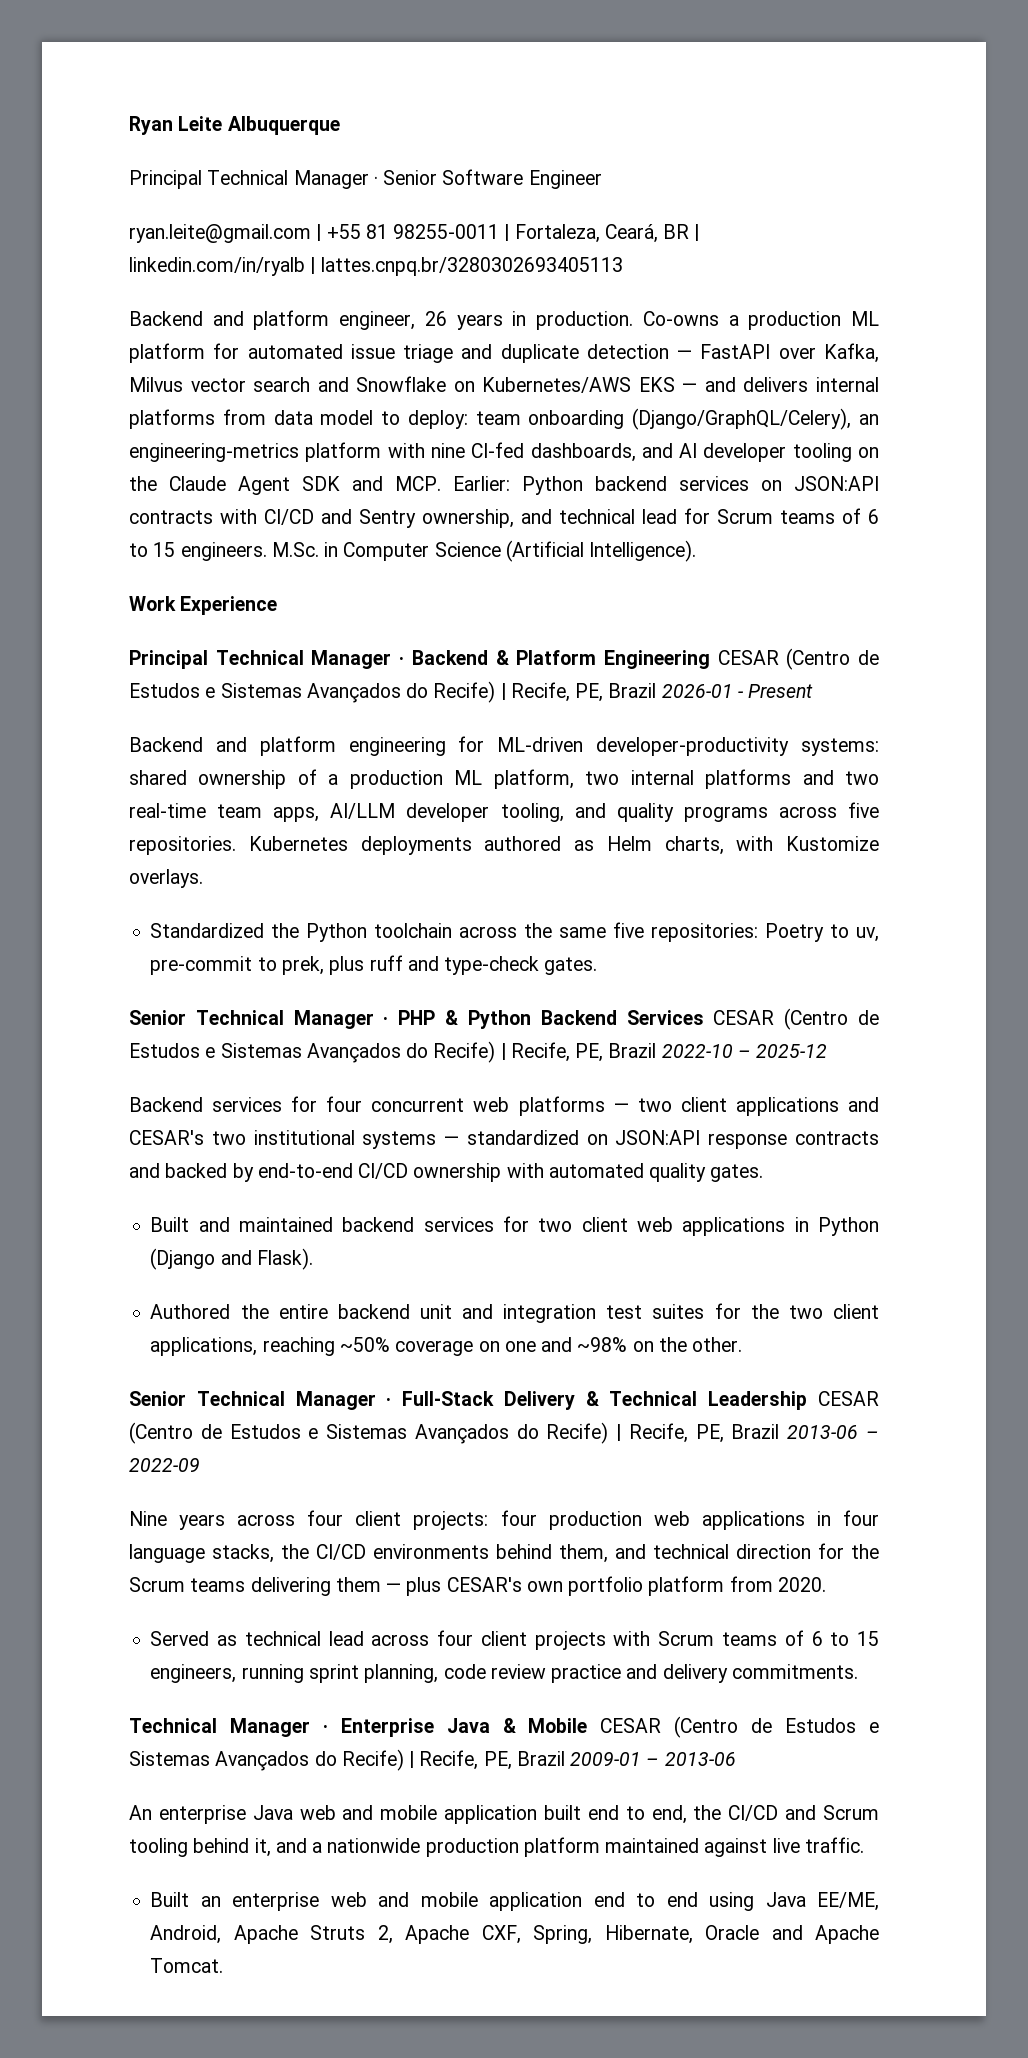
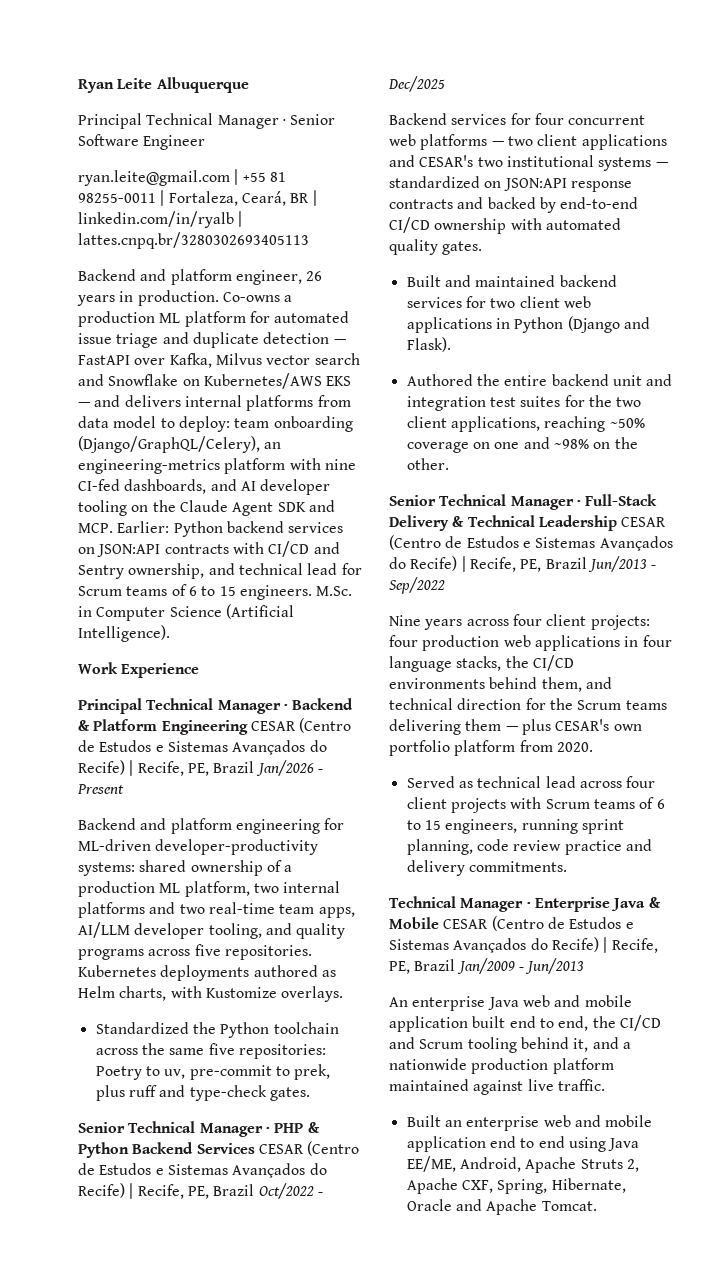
- Principal Technical Manager · Backend & Platform Engineering CESAR (Centro de Estudos e Sistemas Avançados do Recife) | Recife, PE, Brazil 2026-01 - Present
+ Principal Technical Manager · Backend & Platform Engineering CESAR (Centro de Estudos e Sistemas Avançados do Recife) | Recife, PE, Brazil Jan/2026 - Present
- Senior Technical Manager · PHP & Python Backend Services CESAR (Centro de Estudos e Sistemas Avançados do Recife) | Recife, PE, Brazil 2022-10 – 2025-12
+ Senior Technical Manager · PHP & Python Backend Services CESAR (Centro de Estudos e Sistemas Avançados do Recife) | Recife, PE, Brazil Oct/2022 - Dec/2025
- Senior Technical Manager · Full-Stack Delivery & Technical Leadership CESAR (Centro de Estudos e Sistemas Avançados do Recife) | Recife, PE, Brazil 2013-06 – 2022-09
+ Senior Technical Manager · Full-Stack Delivery & Technical Leadership CESAR (Centro de Estudos e Sistemas Avançados do Recife) | Recife, PE, Brazil Jun/2013 - Sep/2022
- Technical Manager · Enterprise Java & Mobile CESAR (Centro de Estudos e Sistemas Avançados do Recife) | Recife, PE, Brazil 2009-01 – 2013-06
+ Technical Manager · Enterprise Java & Mobile CESAR (Centro de Estudos e Sistemas Avançados do Recife) | Recife, PE, Brazil Jan/2009 - Jun/2013

